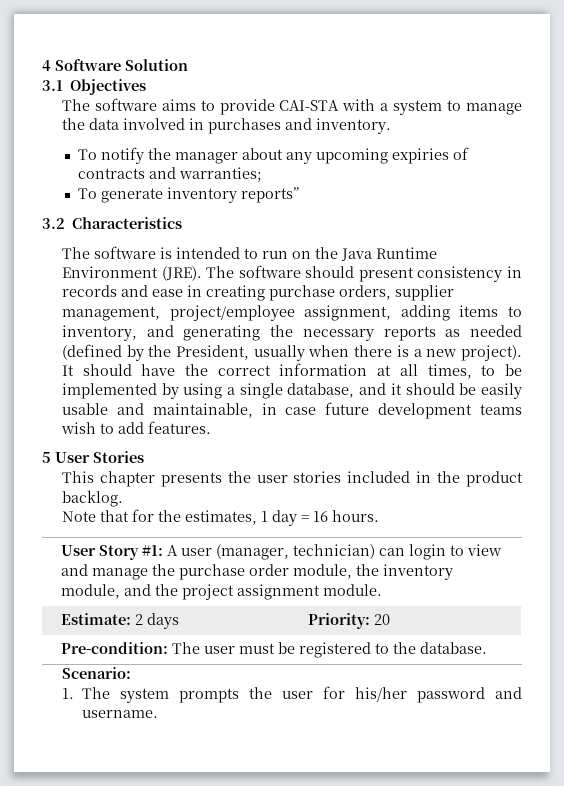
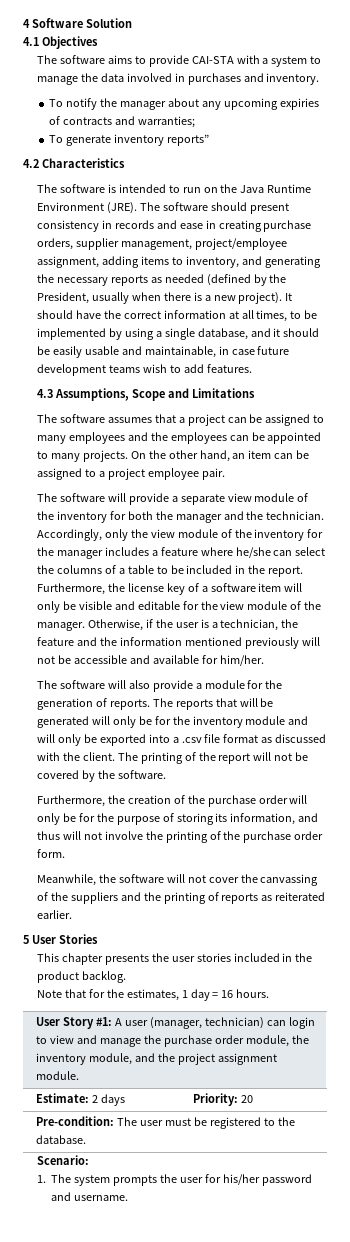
- 3.1 Objectives
+ 4.1 Objectives
- 3.2 Characteristics
+ 4.2 Characteristics
+ 4.3 Assumptions, Scope and Limitations
+ The software assumes that a project can be assigned to many employees and the employees can be appointed to many projects. On the other hand, an item can be assigned to a project employee pair.
+ The software will provide a separate view module of the inventory for both the manager and the technician. Accordingly, only the view module of the inventory for the manager includes a feature where he/she can select the columns of a table to be included in the report. Furthermore, the license key of a software item will only be visible and editable for the view module of the manager. Otherwise, if the user is a technician, the feature and the information mentioned previously will not be accessible and available for him/her.
+ The software will also provide a module for the generation of reports. The reports that will be generated will only be for the inventory module and will only be exported into a .csv file format as discussed with the client. The printing of the report will not be covered by the software.
+ Furthermore, the creation of the purchase order will only be for the purpose of storing its information, and thus will not involve the printing of the purchase order form.
+ Meanwhile, the software will not cover the canvassing of the suppliers and the printing of reports as reiterated earlier.

